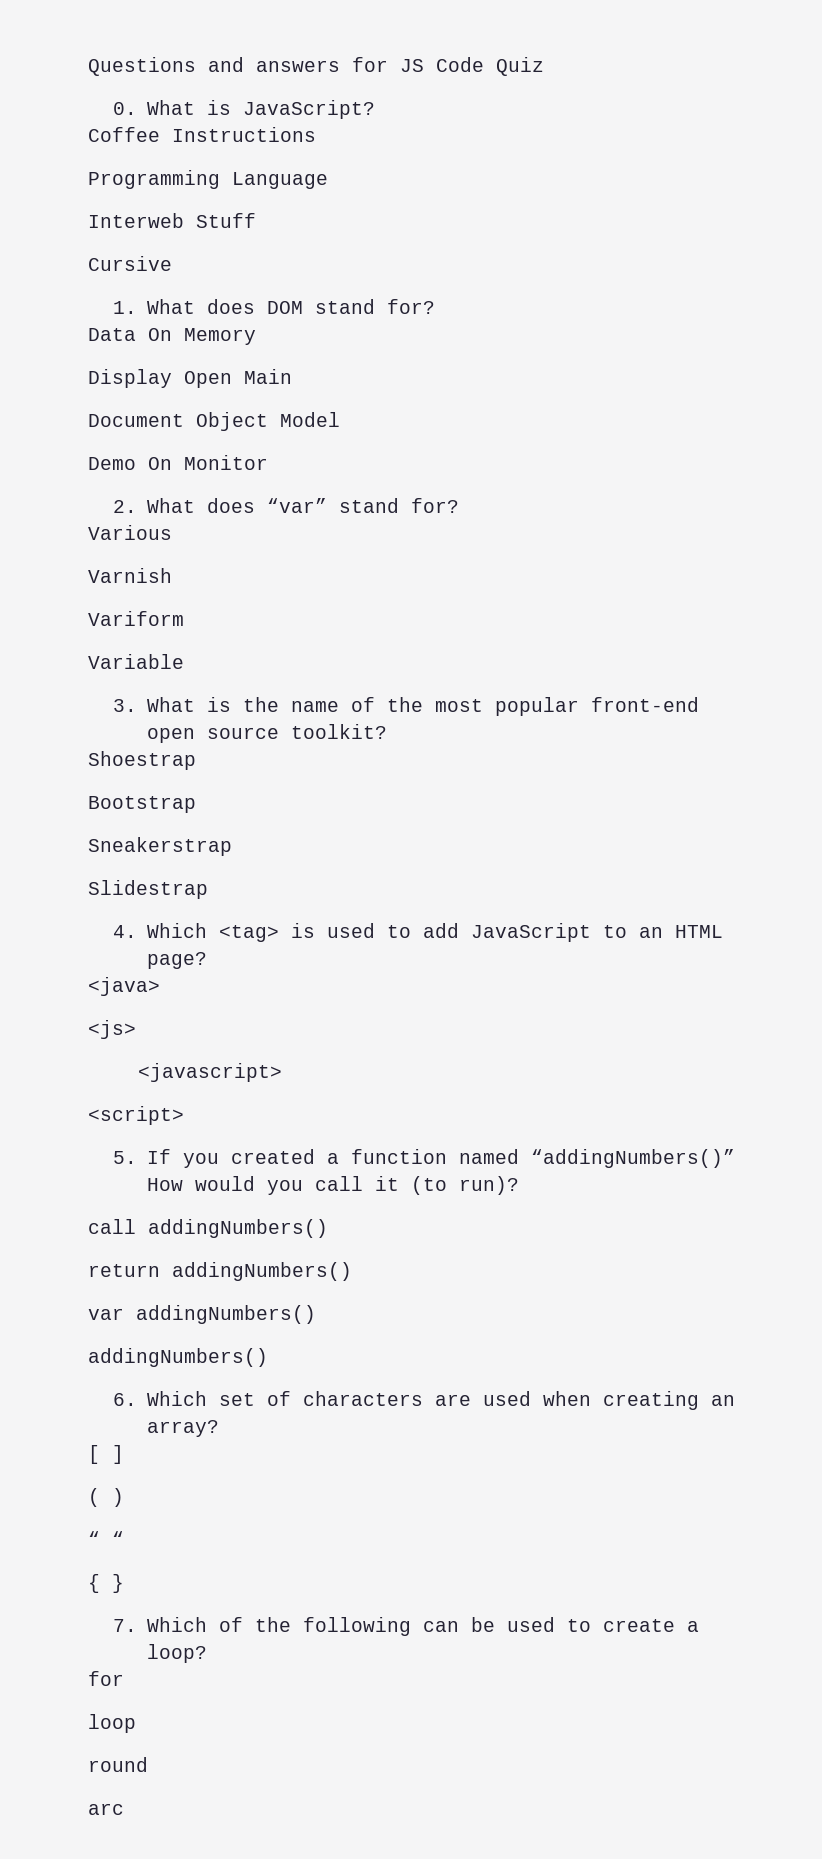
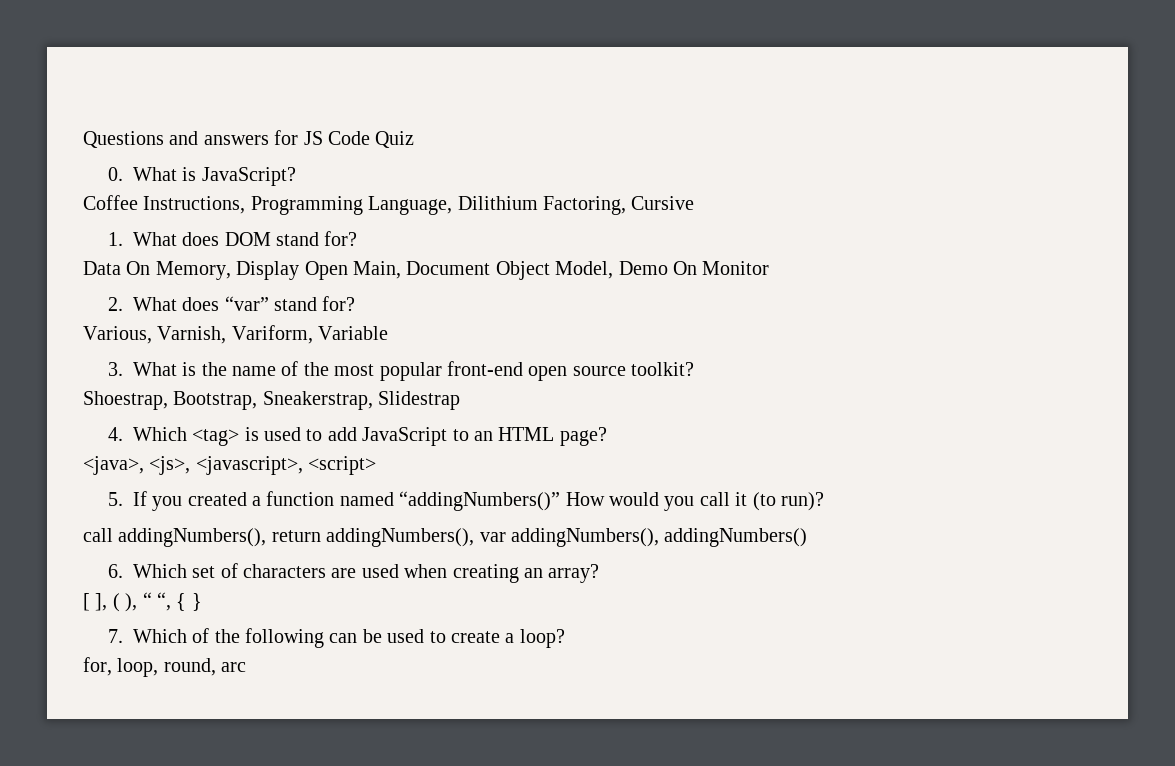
- Coffee Instructions
- Programming Language
- Interweb Stuff
- Cursive
+ Coffee Instructions, Programming Language, Dilithium Factoring, Cursive
- Data On Memory
- Display Open Main
- Document Object Model
- Demo On Monitor
+ Data On Memory, Display Open Main, Document Object Model, Demo On Monitor
- Various
- Varnish
- Variform
- Variable
+ Various, Varnish, Variform, Variable
- Shoestrap
- Bootstrap
- Sneakerstrap
- Slidestrap
+ Shoestrap, Bootstrap, Sneakerstrap, Slidestrap
- <java>
- <js>
- <javascript>
- <script>
+ <java>, <js>, <javascript>, <script>
- call addingNumbers()
- return addingNumbers()
- var addingNumbers()
- addingNumbers()
+ call addingNumbers(), return addingNumbers(), var addingNumbers(), addingNumbers()
- [ ]
- ( )
- “ “
- { }
+ [ ], ( ), “ “, { }
  7. Which of the following can be used to create a loop?
- for
- loop
- round
- arc
+ for, loop, round, arc

